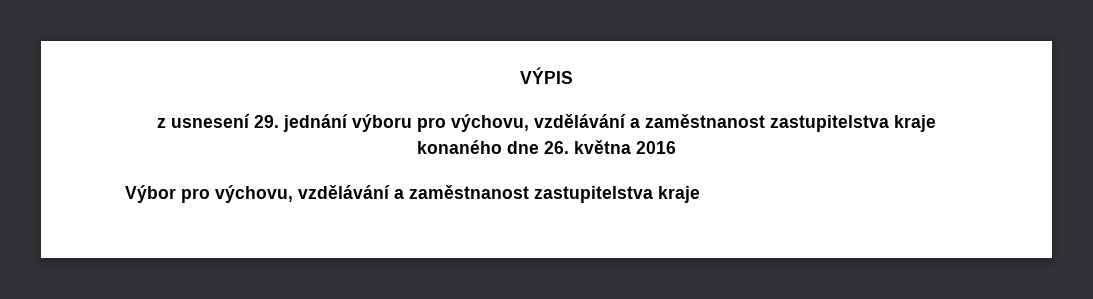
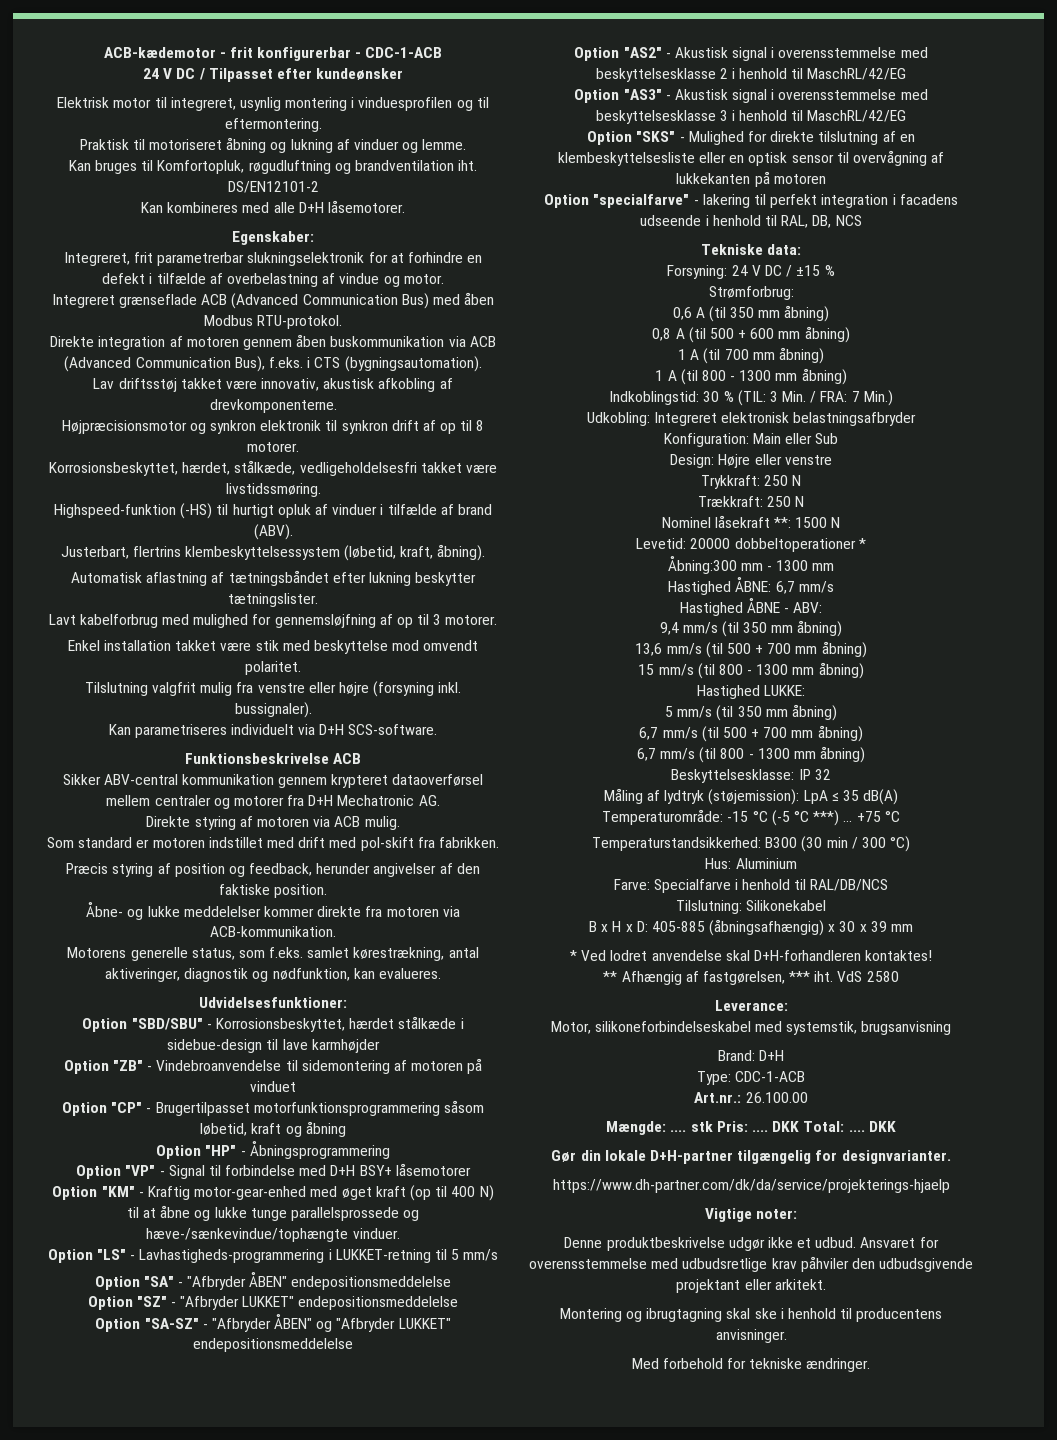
- VÝPIS
- z usnesení 29. jednání výboru pro výchovu, vzdělávání a zaměstnanost zastupitelstva kraje konaného dne 26. května 2016
- Výbor pro výchovu, vzdělávání a zaměstnanost zastupitelstva kraje
+ ACB-kædemotor - frit konfigurerbar - CDC-1-ACB
+ 24 V DC / Tilpasset efter kundeønsker
+ Elektrisk motor til integreret, usynlig montering i vinduesprofilen og til eftermontering.
+ Praktisk til motoriseret åbning og lukning af vinduer og lemme.
+ Kan bruges til Komfortopluk, røgudluftning og brandventilation iht. DS/EN12101-2
+ Kan kombineres med alle D+H låsemotorer.
+ Egenskaber:
+ Integreret, frit parametrerbar slukningselektronik for at forhindre en defekt i tilfælde af overbelastning af vindue og motor.
+ Integreret grænseflade ACB (Advanced Communication Bus) med åben Modbus RTU-protokol.
+ Direkte integration af motoren gennem åben buskommunikation via ACB (Advanced Communication Bus), f.eks. i CTS (bygningsautomation).
+ Lav driftsstøj takket være innovativ, akustisk afkobling af drevkomponenterne.
+ Højpræcisionsmotor og synkron elektronik til synkron drift af op til 8 motorer.
+ Korrosionsbeskyttet, hærdet, stålkæde, vedligeholdelsesfri takket være livstidssmøring.
+ Highspeed-funktion (-HS) til hurtigt opluk af vinduer i tilfælde af brand (ABV).
+ Justerbart, flertrins klembeskyttelsessystem (løbetid, kraft, åbning).
+ Automatisk aflastning af tætningsbåndet efter lukning beskytter tætningslister.
+ Lavt kabelforbrug med mulighed for gennemsløjfning af op til 3 motorer.
+ Enkel installation takket være stik med beskyttelse mod omvendt polaritet.
+ Tilslutning valgfrit mulig fra venstre eller højre (forsyning inkl. bussignaler).
+ Kan parametriseres individuelt via D+H SCS-software.
+ Funktionsbeskrivelse ACB
+ Sikker ABV-central kommunikation gennem krypteret dataoverførsel mellem centraler og motorer fra D+H Mechatronic AG.
+ Direkte styring af motoren via ACB mulig.
+ Som standard er motoren indstillet med drift med pol-skift fra fabrikken.
+ Præcis styring af position og feedback, herunder angivelser af den faktiske position.
+ Åbne- og lukke meddelelser kommer direkte fra motoren via ACB-kommunikation.
+ Motorens generelle status, som f.eks. samlet kørestrækning, antal aktiveringer, diagnostik og nødfunktion, kan evalueres.
+ Udvidelsesfunktioner:
+ Option "SBD/SBU" - Korrosionsbeskyttet, hærdet stålkæde i sidebue-design til lave karmhøjder
+ Option "ZB" - Vindebroanvendelse til sidemontering af motoren på vinduet
+ Option "CP" - Brugertilpasset motorfunktionsprogrammering såsom løbetid, kraft og åbning
+ Option "HP" - Åbningsprogrammering
+ Option "VP" - Signal til forbindelse med D+H BSY+ låsemotorer
+ Option "KM" - Kraftig motor-gear-enhed med øget kraft (op til 400 N) til at åbne og lukke tunge parallelsprossede og hæve-/sænkevindue/tophængte vinduer.
+ Option "LS" - Lavhastigheds-programmering i LUKKET-retning til 5 mm/s
+ Option "SA" - "Afbryder ÅBEN" endepositionsmeddelelse
+ Option "SZ" - "Afbryder LUKKET" endepositionsmeddelelse
+ Option "SA-SZ" - "Afbryder ÅBEN" og "Afbryder LUKKET" endepositionsmeddelelse
+ Option "AS2" - Akustisk signal i overensstemmelse med beskyttelsesklasse 2 i henhold til MaschRL/42/EG
+ Option "AS3" - Akustisk signal i overensstemmelse med beskyttelsesklasse 3 i henhold til MaschRL/42/EG
+ Option "SKS" - Mulighed for direkte tilslutning af en klembeskyttelsesliste eller en optisk sensor til overvågning af lukkekanten på motoren
+ Option "specialfarve" - lakering til perfekt integration i facadens udseende i henhold til RAL, DB, NCS
+ Tekniske data:
+ Forsyning: 24 V DC / ±15 %
+ Strømforbrug:
+ 0,6 A (til 350 mm åbning)
+ 0,8 A (til 500 + 600 mm åbning)
+ 1 A (til 700 mm åbning)
+ 1 A (til 800 - 1300 mm åbning)
+ Indkoblingstid: 30 % (TIL: 3 Min. / FRA: 7 Min.)
+ Udkobling: Integreret elektronisk belastningsafbryder
+ Konfiguration: Main eller Sub
+ Design: Højre eller venstre
+ Trykkraft: 250 N
+ Trækkraft: 250 N
+ Nominel låsekraft **: 1500 N
+ Levetid: 20000 dobbeltoperationer *
+ Åbning:300 mm - 1300 mm
+ Hastighed ÅBNE: 6,7 mm/s
+ Hastighed ÅBNE - ABV:
+ 9,4 mm/s (til 350 mm åbning)
+ 13,6 mm/s (til 500 + 700 mm åbning)
+ 15 mm/s (til 800 - 1300 mm åbning)
+ Hastighed LUKKE:
+ 5 mm/s (til 350 mm åbning)
+ 6,7 mm/s (til 500 + 700 mm åbning)
+ 6,7 mm/s (til 800 - 1300 mm åbning)
+ Beskyttelsesklasse: IP 32
+ Måling af lydtryk (støjemission): LpA ≤ 35 dB(A)
+ Temperaturområde: -15 °C (-5 °C ***) ... +75 °C
+ Temperaturstandsikkerhed: B300 (30 min / 300 °C)
+ Hus: Aluminium
+ Farve: Specialfarve i henhold til RAL/DB/NCS
+ Tilslutning: Silikonekabel
+ B x H x D: 405-885 (åbningsafhængig) x 30 x 39 mm
+ * Ved lodret anvendelse skal D+H-forhandleren kontaktes!
+ ** Afhængig af fastgørelsen, *** iht. VdS 2580
+ Leverance:
+ Motor, silikoneforbindelseskabel med systemstik, brugsanvisning
+ Brand: D+H
+ Type: CDC-1-ACB
+ Art.nr.: 26.100.00
+ Mængde: .... stk Pris: .... DKK Total: .... DKK
+ Gør din lokale D+H-partner tilgængelig for designvarianter.
+ https://www.dh-partner.com/dk/da/service/projekterings-hjaelp
+ Vigtige noter:
+ Denne produktbeskrivelse udgør ikke et udbud. Ansvaret for overensstemmelse med udbudsretlige krav påhviler den udbudsgivende projektant eller arkitekt.
+ Montering og ibrugtagning skal ske i henhold til producentens anvisninger.
+ Med forbehold for tekniske ændringer.

